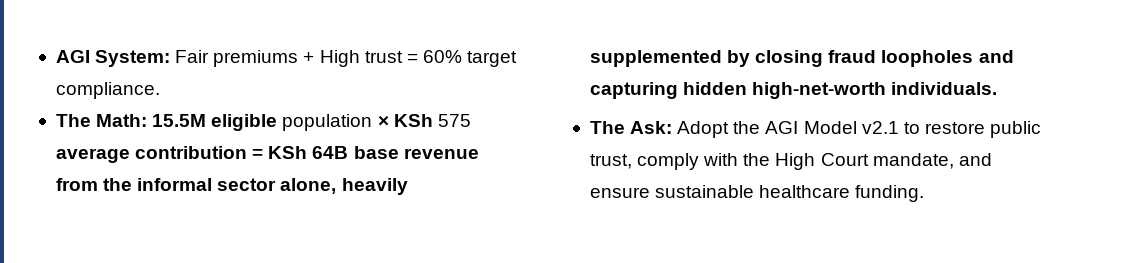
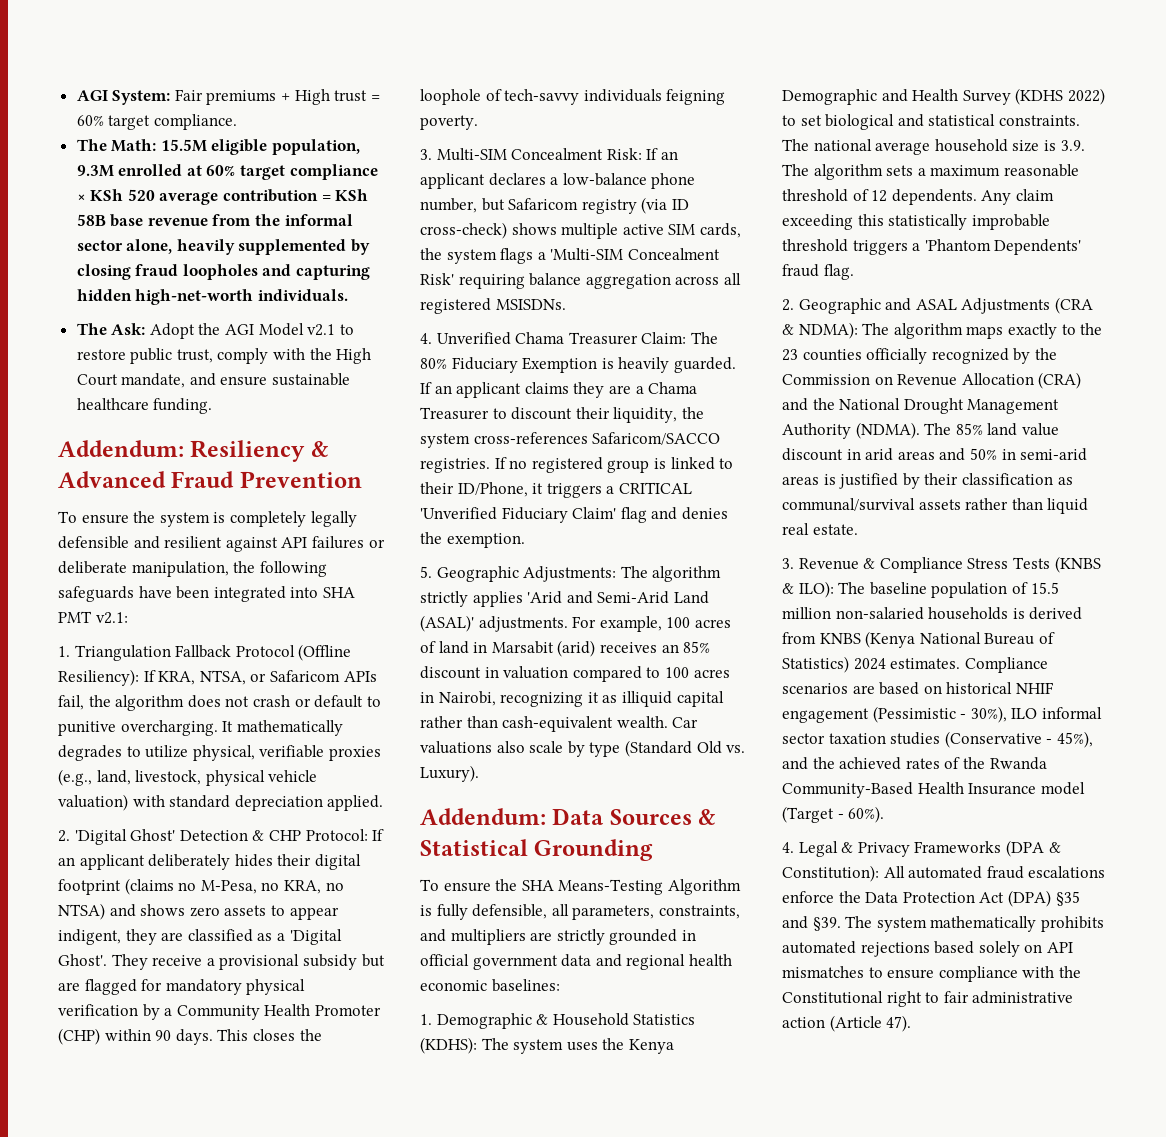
- The Math: 15.5M eligible population × KSh 575 average contribution = KSh 64B base revenue from the informal sector alone, heavily supplemented by closing fraud loopholes and capturing hidden high-net-worth individuals.
+ The Math: 15.5M eligible population, 9.3M enrolled at 60% target compliance × KSh 520 average contribution = KSh 58B base revenue from the informal sector alone, heavily supplemented by closing fraud loopholes and capturing hidden high-net-worth individuals.
+ Addendum: Resiliency & Advanced Fraud Prevention
+ To ensure the system is completely legally defensible and resilient against API failures or deliberate manipulation, the following safeguards have been integrated into SHA PMT v2.1:
+ 1. Triangulation Fallback Protocol (Offline Resiliency): If KRA, NTSA, or Safaricom APIs fail, the algorithm does not crash or default to punitive overcharging. It mathematically degrades to utilize physical, verifiable proxies (e.g., land, livestock, physical vehicle valuation) with standard depreciation applied.
+ 2. 'Digital Ghost' Detection & CHP Protocol: If an applicant deliberately hides their digital footprint (claims no M-Pesa, no KRA, no NTSA) and shows zero assets to appear indigent, they are classified as a 'Digital Ghost'. They receive a provisional subsidy but are flagged for mandatory physical verification by a Community Health Promoter (CHP) within 90 days. This closes the loophole of tech-savvy individuals feigning poverty.
+ 3. Multi-SIM Concealment Risk: If an applicant declares a low-balance phone number, but Safaricom registry (via ID cross-check) shows multiple active SIM cards, the system flags a 'Multi-SIM Concealment Risk' requiring balance aggregation across all registered MSISDNs.
+ 4. Unverified Chama Treasurer Claim: The 80% Fiduciary Exemption is heavily guarded. If an applicant claims they are a Chama Treasurer to discount their liquidity, the system cross-references Safaricom/SACCO registries. If no registered group is linked to their ID/Phone, it triggers a CRITICAL 'Unverified Fiduciary Claim' flag and denies the exemption.
+ 5. Geographic Adjustments: The algorithm strictly applies 'Arid and Semi-Arid Land (ASAL)' adjustments. For example, 100 acres of land in Marsabit (arid) receives an 85% discount in valuation compared to 100 acres in Nairobi, recognizing it as illiquid capital rather than cash-equivalent wealth. Car valuations also scale by type (Standard Old vs. Luxury).
+ Addendum: Data Sources & Statistical Grounding
+ To ensure the SHA Means-Testing Algorithm is fully defensible, all parameters, constraints, and multipliers are strictly grounded in official government data and regional health economic baselines:
+ 1. Demographic & Household Statistics (KDHS): The system uses the Kenya Demographic and Health Survey (KDHS 2022) to set biological and statistical constraints. The national average household size is 3.9. The algorithm sets a maximum reasonable threshold of 12 dependents. Any claim exceeding this statistically improbable threshold triggers a 'Phantom Dependents' fraud flag.
+ 2. Geographic and ASAL Adjustments (CRA & NDMA): The algorithm maps exactly to the 23 counties officially recognized by the Commission on Revenue Allocation (CRA) and the National Drought Management Authority (NDMA). The 85% land value discount in arid areas and 50% in semi-arid areas is justified by their classification as communal/survival assets rather than liquid real estate.
+ 3. Revenue & Compliance Stress Tests (KNBS & ILO): The baseline population of 15.5 million non-salaried households is derived from KNBS (Kenya National Bureau of Statistics) 2024 estimates. Compliance scenarios are based on historical NHIF engagement (Pessimistic - 30%), ILO informal sector taxation studies (Conservative - 45%), and the achieved rates of the Rwanda Community-Based Health Insurance model (Target - 60%).
+ 4. Legal & Privacy Frameworks (DPA & Constitution): All automated fraud escalations enforce the Data Protection Act (DPA) §35 and §39. The system mathematically prohibits automated rejections based solely on API mismatches to ensure compliance with the Constitutional right to fair administrative action (Article 47).

